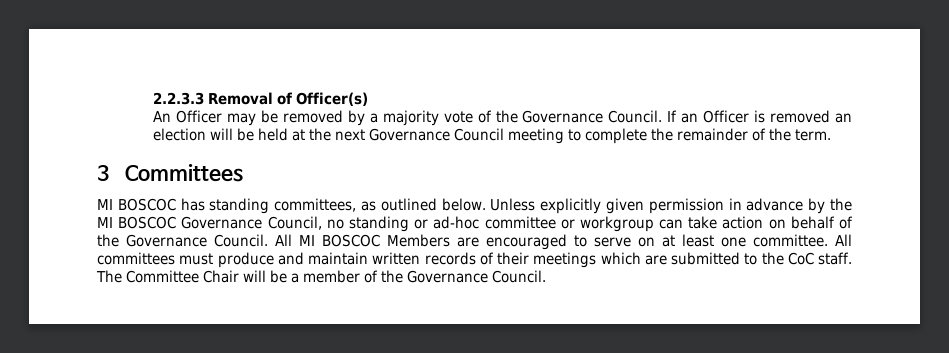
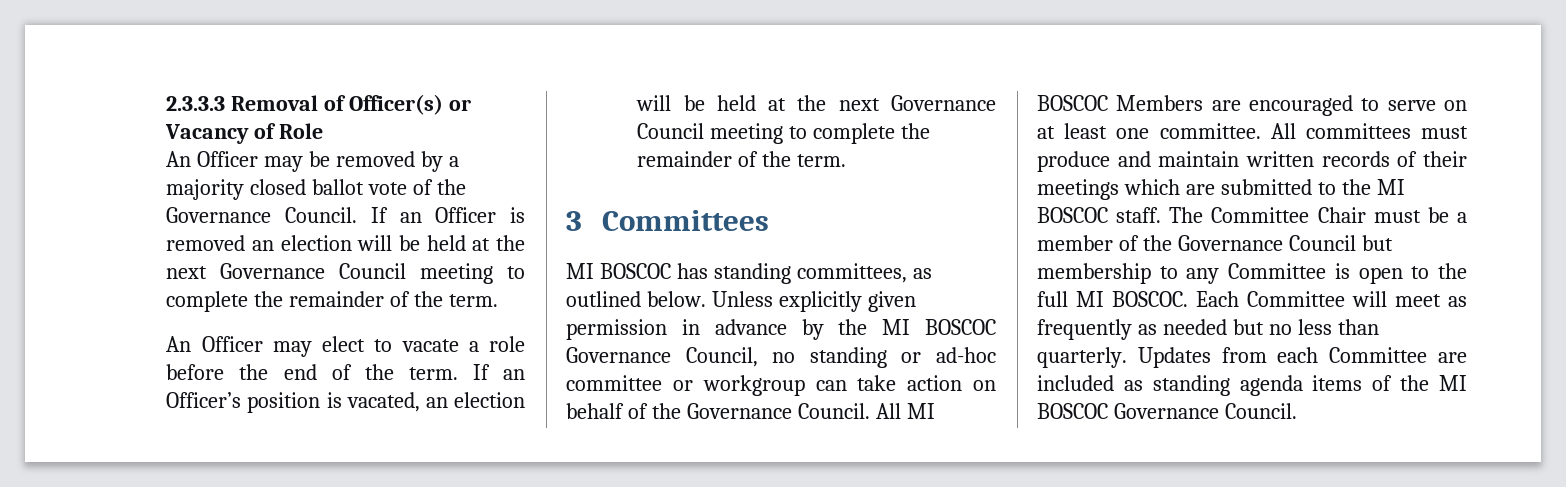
- 2.2.3.3 Removal of Officer(s)
+ 2.3.3.3 Removal of Officer(s) or Vacancy of Role
- An Officer may be removed by a majority vote of the Governance Council.
+ An Officer may be removed by a majority closed ballot vote of the Governance Council.
+ An Officer may elect to vacate a role before the end of the term. If an Officer’s position is vacated, an election will be held at the next Governance Council meeting to complete the remainder of the term.
- All committees must produce and maintain written records of their meetings which are submitted to the CoC staff.
+ All committees must produce and maintain written records of their meetings which are submitted to the MI BOSCOC staff.
- The Committee Chair will be a member of the Governance Council.
+ The Committee Chair must be a member of the Governance Council but membership to any Committee is open to the full MI BOSCOC. Each Committee will meet as frequently as needed but no less than quarterly. Updates from each Committee are included as standing agenda items of the MI BOSCOC Governance Council.

